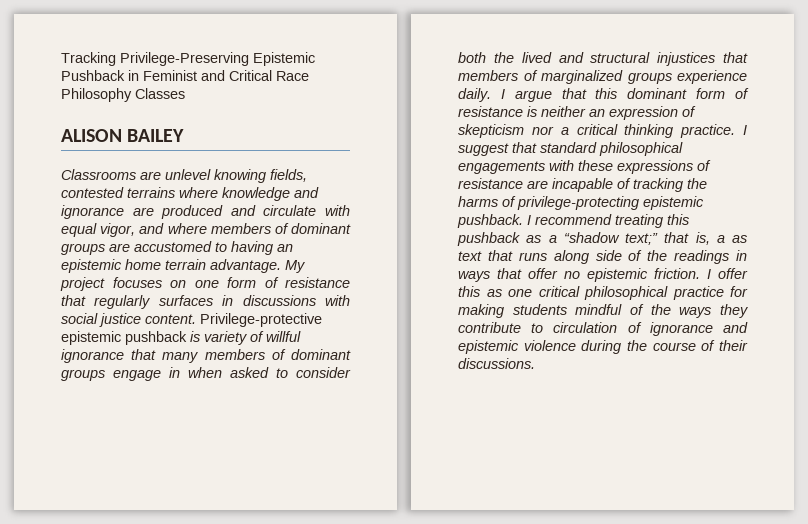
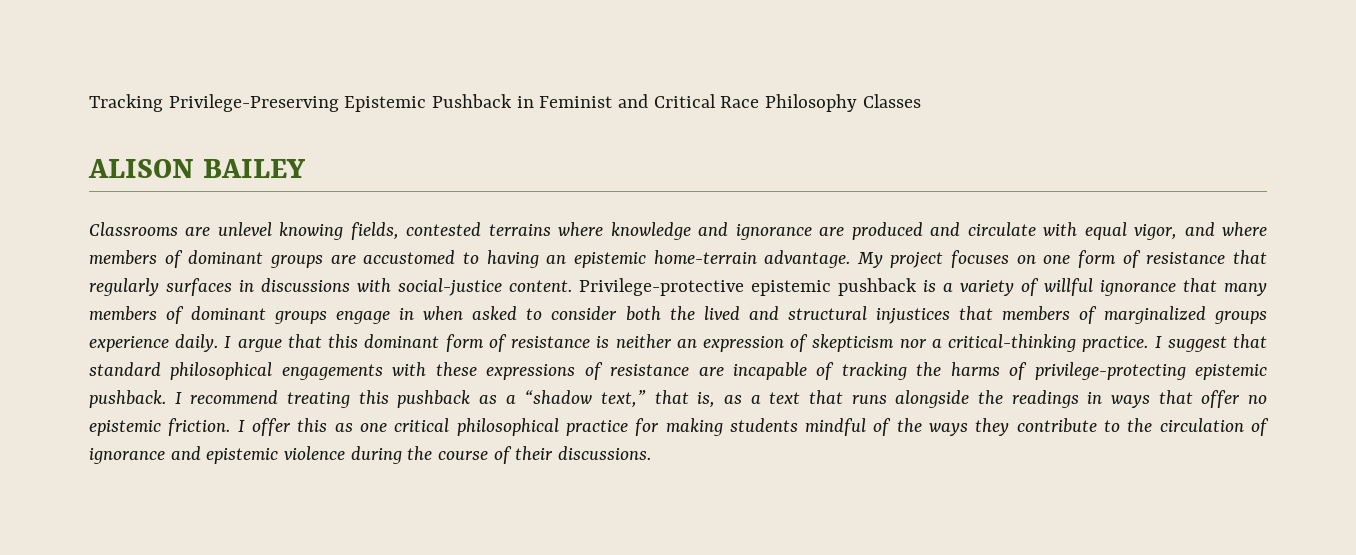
- Classrooms are unlevel knowing fields, contested terrains where knowledge and ignorance are produced and circulate with equal vigor, and where members of dominant groups are accustomed to having an epistemic home terrain advantage.
+ Classrooms are unlevel knowing fields, contested terrains where knowledge and ignorance are produced and circulate with equal vigor, and where members of dominant groups are accustomed to having an epistemic home-terrain advantage.
- My project focuses on one form of resistance that regularly surfaces in discussions with social justice content.
+ My project focuses on one form of resistance that regularly surfaces in discussions with social-justice content.
- Privilege-protective epistemic pushback is variety of willful ignorance that many members of dominant groups engage in when asked to consider both the lived and structural injustices that members of marginalized groups experience daily.
+ Privilege-protective epistemic pushback is a variety of willful ignorance that many members of dominant groups engage in when asked to consider both the lived and structural injustices that members of marginalized groups experience daily.
- I argue that this dominant form of resistance is neither an expression of skepticism nor a critical thinking practice.
+ I argue that this dominant form of resistance is neither an expression of skepticism nor a critical-thinking practice.
- I recommend treating this pushback as a “shadow text;” that is, a as text that runs along side of the readings in ways that offer no epistemic friction.
+ I recommend treating this pushback as a “shadow text,” that is, as a text that runs alongside the readings in ways that offer no epistemic friction.
- I offer this as one critical philosophical practice for making students mindful of the ways they contribute to circulation of ignorance and epistemic violence during the course of their discussions.
+ I offer this as one critical philosophical practice for making students mindful of the ways they contribute to the circulation of ignorance and epistemic violence during the course of their discussions.

